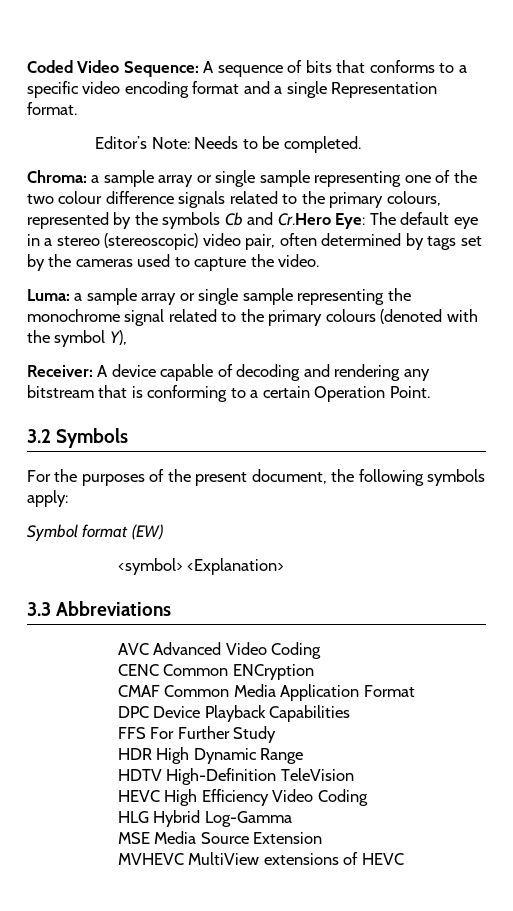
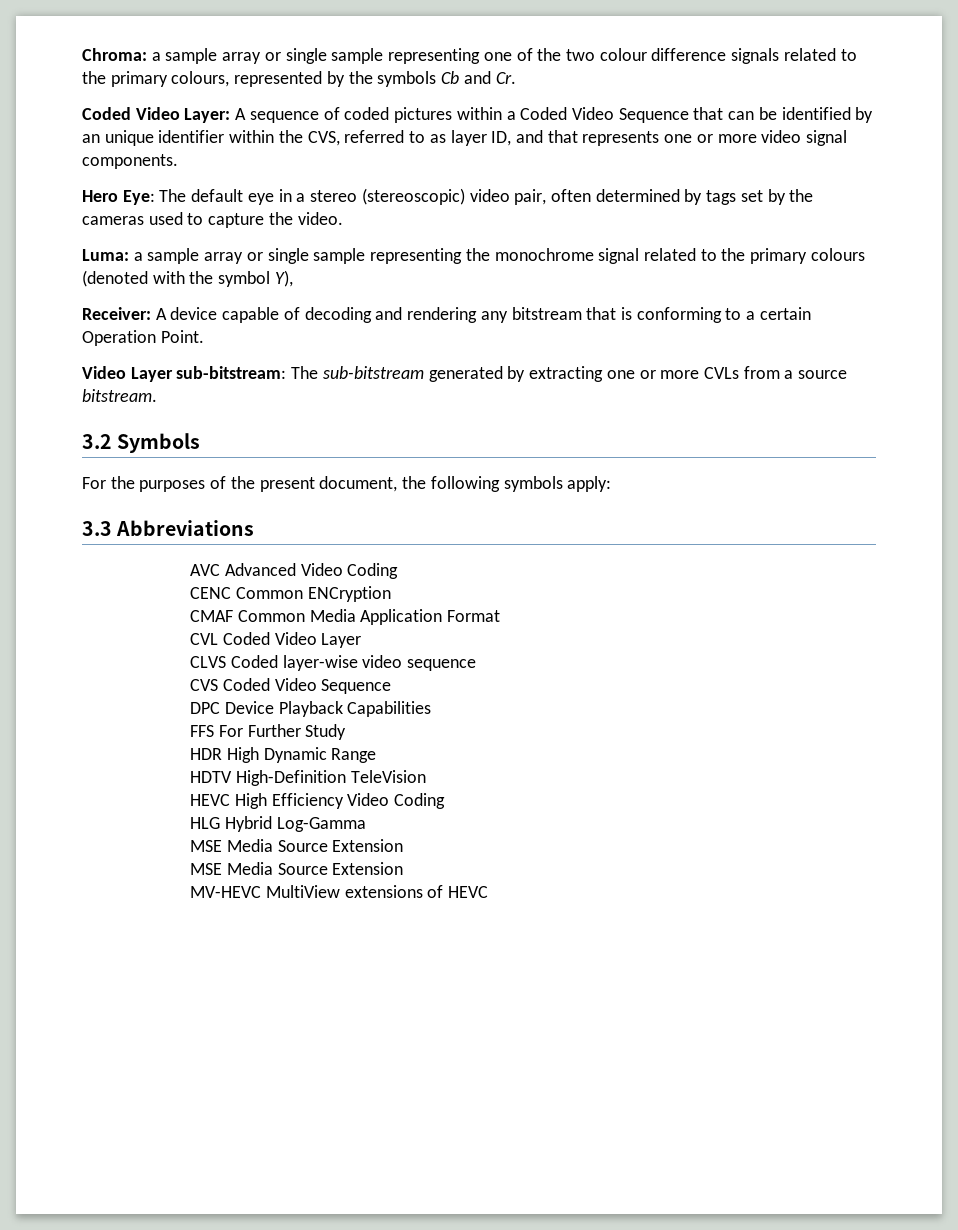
- Coded Video Sequence: A sequence of bits that conforms to a specific video encoding format and a single Representation format.
- Editor’s Note: Needs to be completed.
- Chroma: a sample array or single sample representing one of the two colour difference signals related to the primary colours, represented by the symbols Cb and Cr.Hero Eye: The default eye in a stereo (stereoscopic) video pair, often determined by tags set by the cameras used to capture the video.
+ Chroma: a sample array or single sample representing one of the two colour difference signals related to the primary colours, represented by the symbols Cb and Cr.
+ Coded Video Layer: A sequence of coded pictures within a Coded Video Sequence that can be identified by an unique identifier within the CVS, referred to as layer ID, and that represents one or more video signal components.
+ Hero Eye: The default eye in a stereo (stereoscopic) video pair, often determined by tags set by the cameras used to capture the video.
+ Video Layer sub-bitstream: The sub-bitstream generated by extracting one or more CVLs from a source bitstream.
- Symbol format (EW)
- <symbol> <Explanation>
+ CVL Coded Video Layer
+ CLVS Coded layer-wise video sequence
+ CVS Coded Video Sequence
  HLG Hybrid Log-Gamma
  MSE Media Source Extension
- MVHEVC MultiView extensions of HEVC
+ MSE Media Source Extension
+ MV-HEVC MultiView extensions of HEVC

